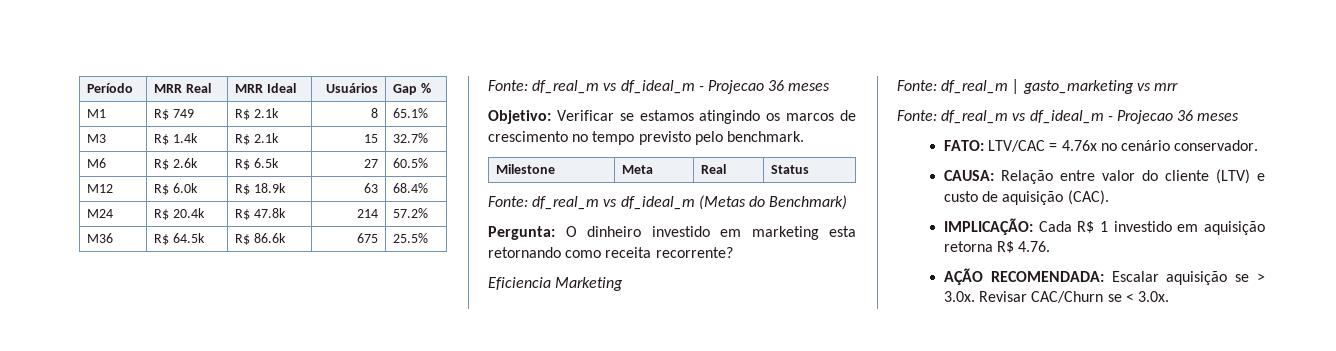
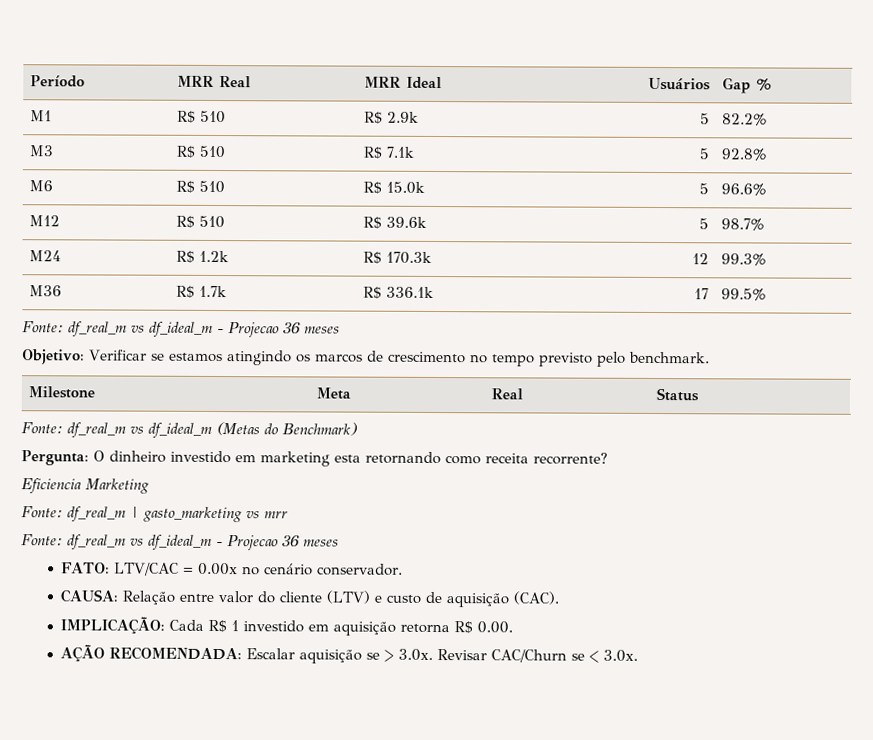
- M1 | R$ 749 | R$ 2.1k | 8 | 65.1%
+ M1 | R$ 510 | R$ 2.9k | 5 | 82.2%
- M3 | R$ 1.4k | R$ 2.1k | 15 | 32.7%
+ M3 | R$ 510 | R$ 7.1k | 5 | 92.8%
- M6 | R$ 2.6k | R$ 6.5k | 27 | 60.5%
+ M6 | R$ 510 | R$ 15.0k | 5 | 96.6%
- M12 | R$ 6.0k | R$ 18.9k | 63 | 68.4%
+ M12 | R$ 510 | R$ 39.6k | 5 | 98.7%
- M24 | R$ 20.4k | R$ 47.8k | 214 | 57.2%
+ M24 | R$ 1.2k | R$ 170.3k | 12 | 99.3%
- M36 | R$ 64.5k | R$ 86.6k | 675 | 25.5%
+ M36 | R$ 1.7k | R$ 336.1k | 17 | 99.5%
- FATO: LTV/CAC = 4.76x no cenário conservador.
+ FATO: LTV/CAC = 0.00x no cenário conservador.
- IMPLICAÇÃO: Cada R$ 1 investido em aquisição retorna R$ 4.76.
+ IMPLICAÇÃO: Cada R$ 1 investido em aquisição retorna R$ 0.00.

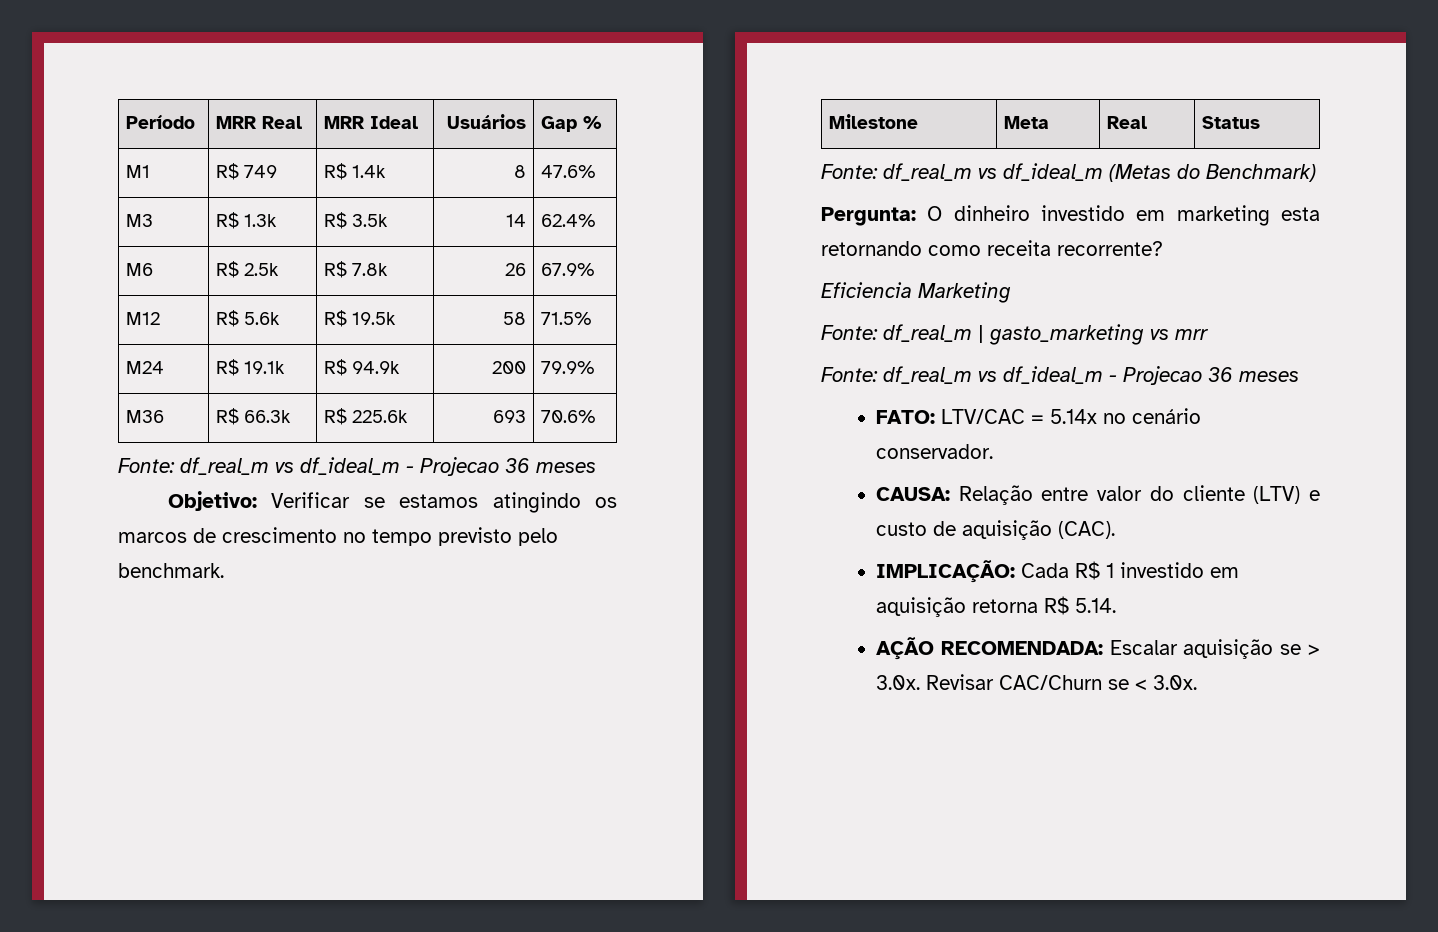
- M1 | R$ 510 | R$ 2.9k | 5 | 82.2%
+ M1 | R$ 749 | R$ 1.4k | 8 | 47.6%
- M3 | R$ 510 | R$ 7.1k | 5 | 92.8%
+ M3 | R$ 1.3k | R$ 3.5k | 14 | 62.4%
- M6 | R$ 510 | R$ 15.0k | 5 | 96.6%
+ M6 | R$ 2.5k | R$ 7.8k | 26 | 67.9%
- M12 | R$ 510 | R$ 39.6k | 5 | 98.7%
+ M12 | R$ 5.6k | R$ 19.5k | 58 | 71.5%
- M24 | R$ 1.2k | R$ 170.3k | 12 | 99.3%
+ M24 | R$ 19.1k | R$ 94.9k | 200 | 79.9%
- M36 | R$ 1.7k | R$ 336.1k | 17 | 99.5%
+ M36 | R$ 66.3k | R$ 225.6k | 693 | 70.6%
- FATO: LTV/CAC = 0.00x no cenário conservador.
+ FATO: LTV/CAC = 5.14x no cenário conservador.
- IMPLICAÇÃO: Cada R$ 1 investido em aquisição retorna R$ 0.00.
+ IMPLICAÇÃO: Cada R$ 1 investido em aquisição retorna R$ 5.14.

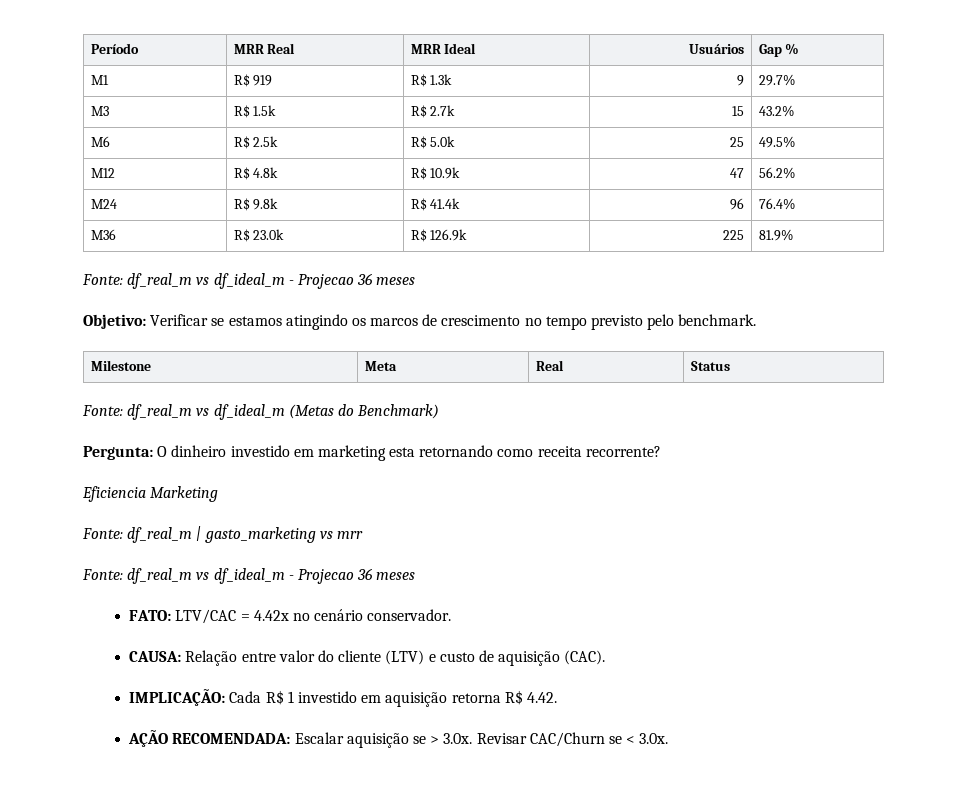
- M1 | R$ 749 | R$ 1.4k | 8 | 47.6%
+ M1 | R$ 919 | R$ 1.3k | 9 | 29.7%
- M3 | R$ 1.3k | R$ 3.5k | 14 | 62.4%
+ M3 | R$ 1.5k | R$ 2.7k | 15 | 43.2%
- M6 | R$ 2.5k | R$ 7.8k | 26 | 67.9%
+ M6 | R$ 2.5k | R$ 5.0k | 25 | 49.5%
- M12 | R$ 5.6k | R$ 19.5k | 58 | 71.5%
+ M12 | R$ 4.8k | R$ 10.9k | 47 | 56.2%
- M24 | R$ 19.1k | R$ 94.9k | 200 | 79.9%
+ M24 | R$ 9.8k | R$ 41.4k | 96 | 76.4%
- M36 | R$ 66.3k | R$ 225.6k | 693 | 70.6%
+ M36 | R$ 23.0k | R$ 126.9k | 225 | 81.9%
- FATO: LTV/CAC = 5.14x no cenário conservador.
+ FATO: LTV/CAC = 4.42x no cenário conservador.
- IMPLICAÇÃO: Cada R$ 1 investido em aquisição retorna R$ 5.14.
+ IMPLICAÇÃO: Cada R$ 1 investido em aquisição retorna R$ 4.42.

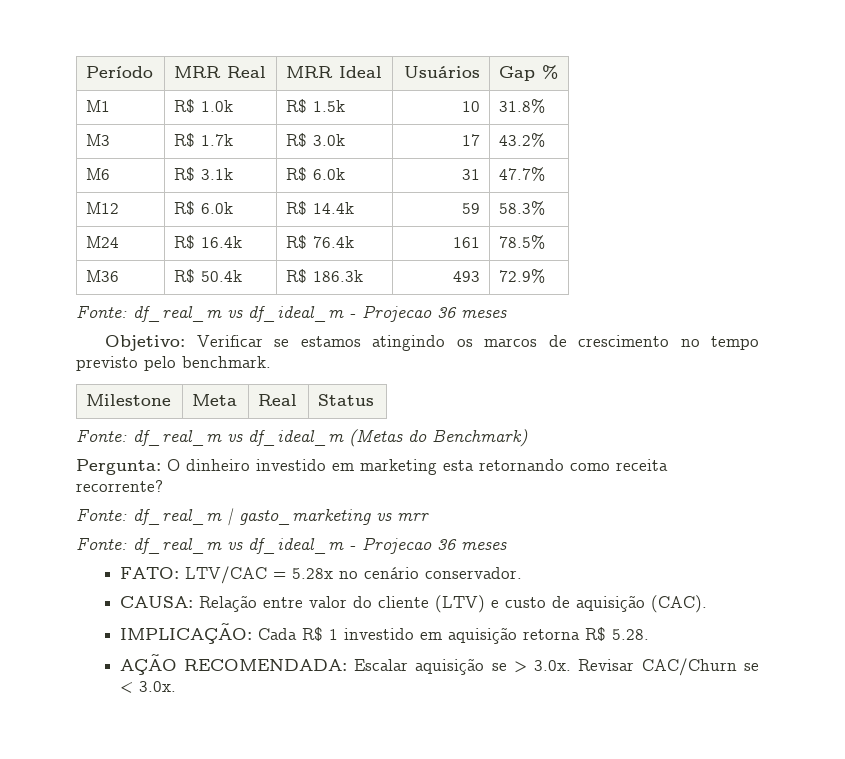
- M1 | R$ 919 | R$ 1.3k | 9 | 29.7%
+ M1 | R$ 1.0k | R$ 1.5k | 10 | 31.8%
- M3 | R$ 1.5k | R$ 2.7k | 15 | 43.2%
+ M3 | R$ 1.7k | R$ 3.0k | 17 | 43.2%
- M6 | R$ 2.5k | R$ 5.0k | 25 | 49.5%
+ M6 | R$ 3.1k | R$ 6.0k | 31 | 47.7%
- M12 | R$ 4.8k | R$ 10.9k | 47 | 56.2%
+ M12 | R$ 6.0k | R$ 14.4k | 59 | 58.3%
- M24 | R$ 9.8k | R$ 41.4k | 96 | 76.4%
+ M24 | R$ 16.4k | R$ 76.4k | 161 | 78.5%
- M36 | R$ 23.0k | R$ 126.9k | 225 | 81.9%
+ M36 | R$ 50.4k | R$ 186.3k | 493 | 72.9%
- Eficiencia Marketing
- FATO: LTV/CAC = 4.42x no cenário conservador.
+ FATO: LTV/CAC = 5.28x no cenário conservador.
- IMPLICAÇÃO: Cada R$ 1 investido em aquisição retorna R$ 4.42.
+ IMPLICAÇÃO: Cada R$ 1 investido em aquisição retorna R$ 5.28.

